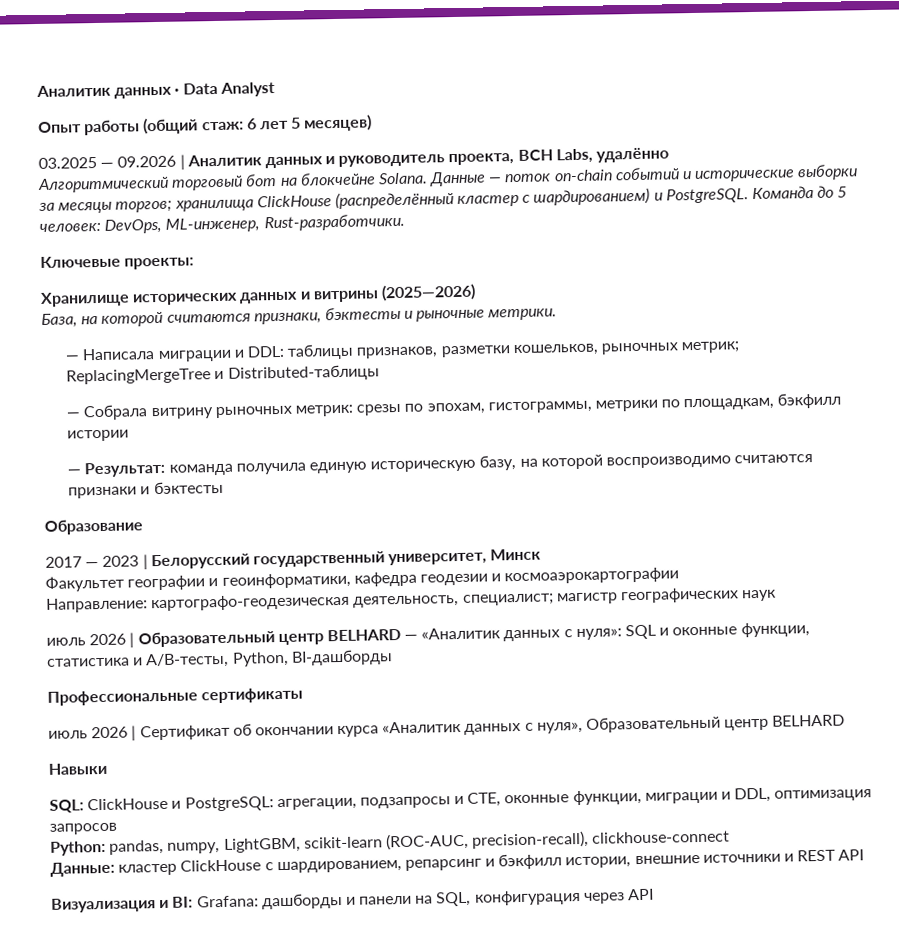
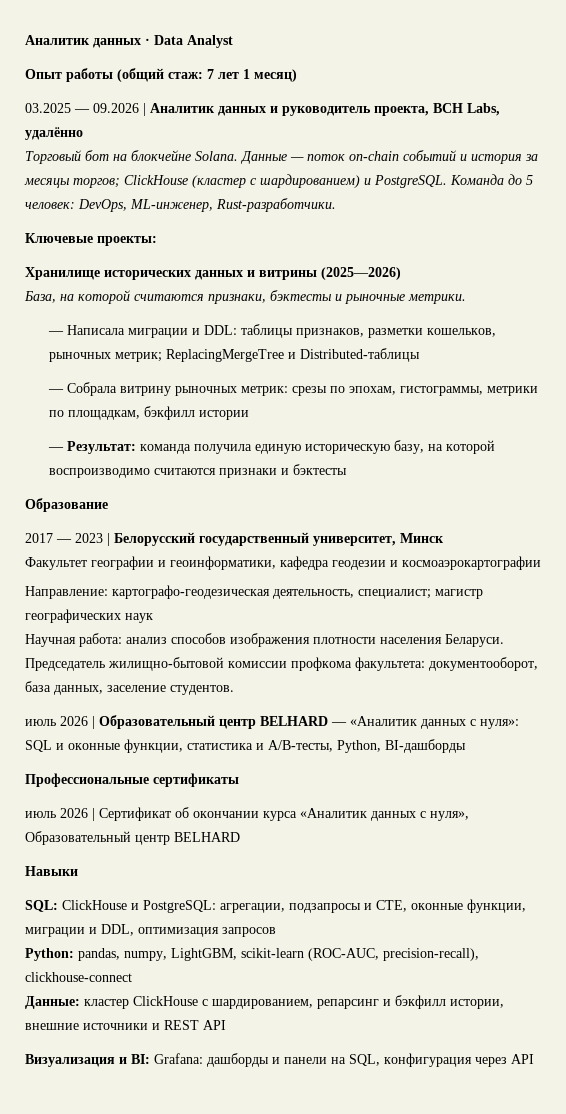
- Опыт работы (общий стаж: 6 лет 5 месяцев)
+ Опыт работы (общий стаж: 7 лет 1 месяц)
- Алгоритмический торговый бот на блокчейне Solana.
+ Торговый бот на блокчейне Solana.
- Данные — поток on-chain событий и исторические выборки за месяцы торгов; хранилища ClickHouse (распределённый кластер с шардированием) и PostgreSQL.
+ Данные — поток on-chain событий и история за месяцы торгов; ClickHouse (кластер с шардированием) и PostgreSQL.
+ Научная работа: анализ способов изображения плотности населения Беларуси. Председатель жилищно-бытовой комиссии профкома факультета: документооборот, база данных, заселение студентов.

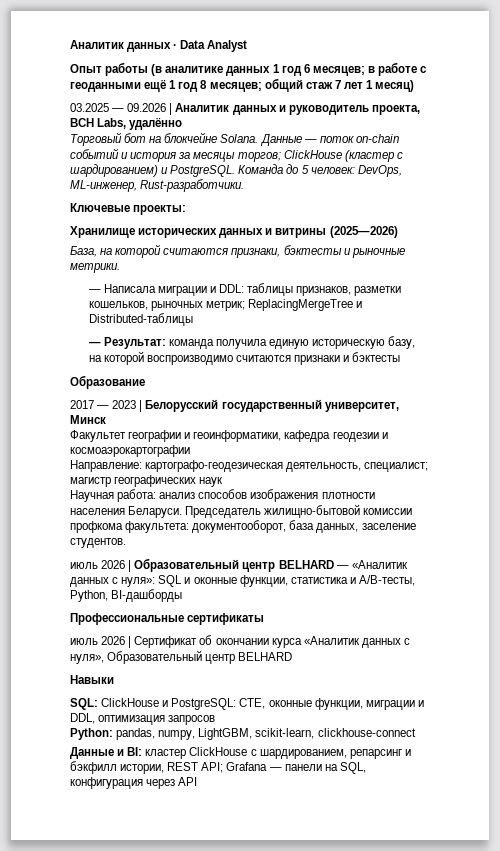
- Опыт работы (общий стаж: 7 лет 1 месяц)
+ Опыт работы (в аналитике данных 1 год 6 месяцев; в работе с геоданными ещё 1 год 8 месяцев; общий стаж 7 лет 1 месяц)
- — Собрала витрину рыночных метрик: срезы по эпохам, гистограммы, метрики по площадкам, бэкфилл истории
- SQL: ClickHouse и PostgreSQL: агрегации, подзапросы и CTE, оконные функции, миграции и DDL, оптимизация запросов
+ SQL: ClickHouse и PostgreSQL: CTE, оконные функции, миграции и DDL, оптимизация запросов
- Python: pandas, numpy, LightGBM, scikit-learn (ROC-AUC, precision-recall), clickhouse-connect
- Данные: кластер ClickHouse с шардированием, репарсинг и бэкфилл истории, внешние источники и REST API
- Визуализация и BI: Grafana: дашборды и панели на SQL, конфигурация через API
+ Python: pandas, numpy, LightGBM, scikit-learn, clickhouse-connect
+ Данные и BI: кластер ClickHouse с шардированием, репарсинг и бэкфилл истории, REST API; Grafana — панели на SQL, конфигурация через API

